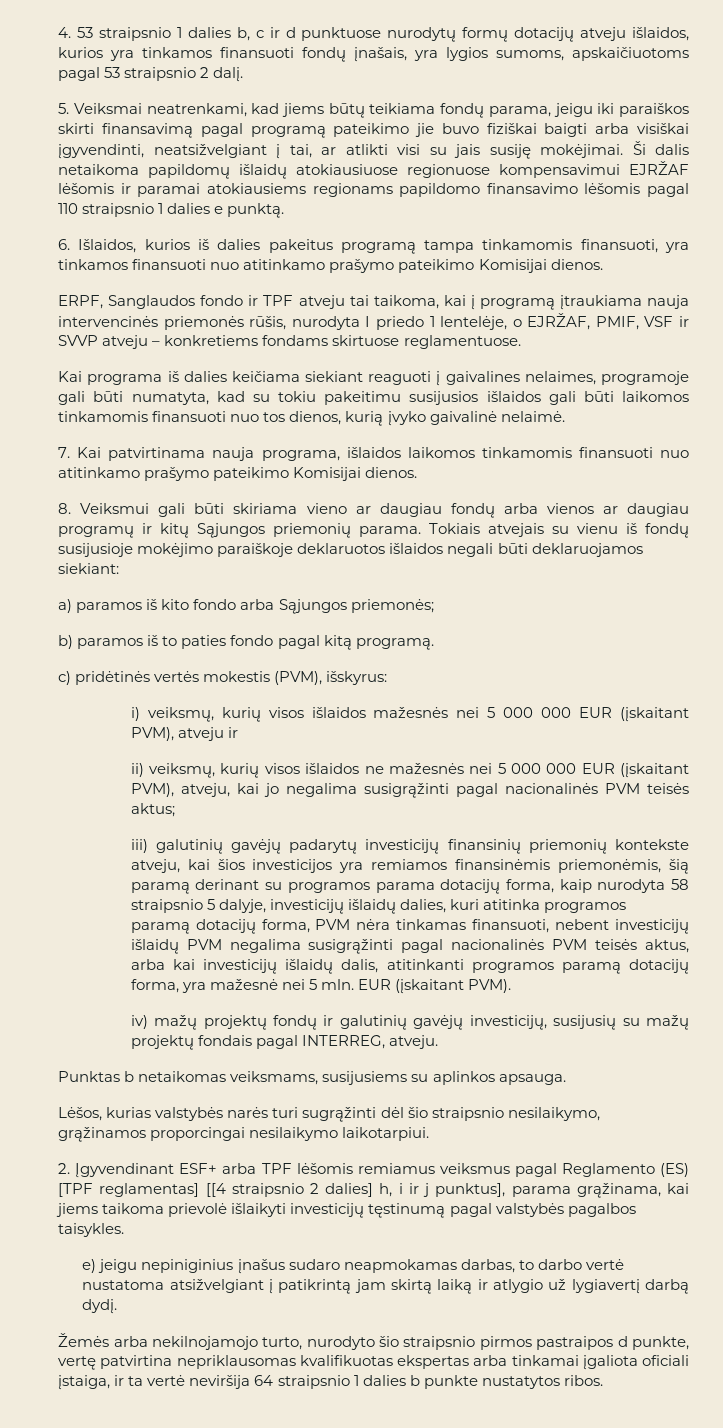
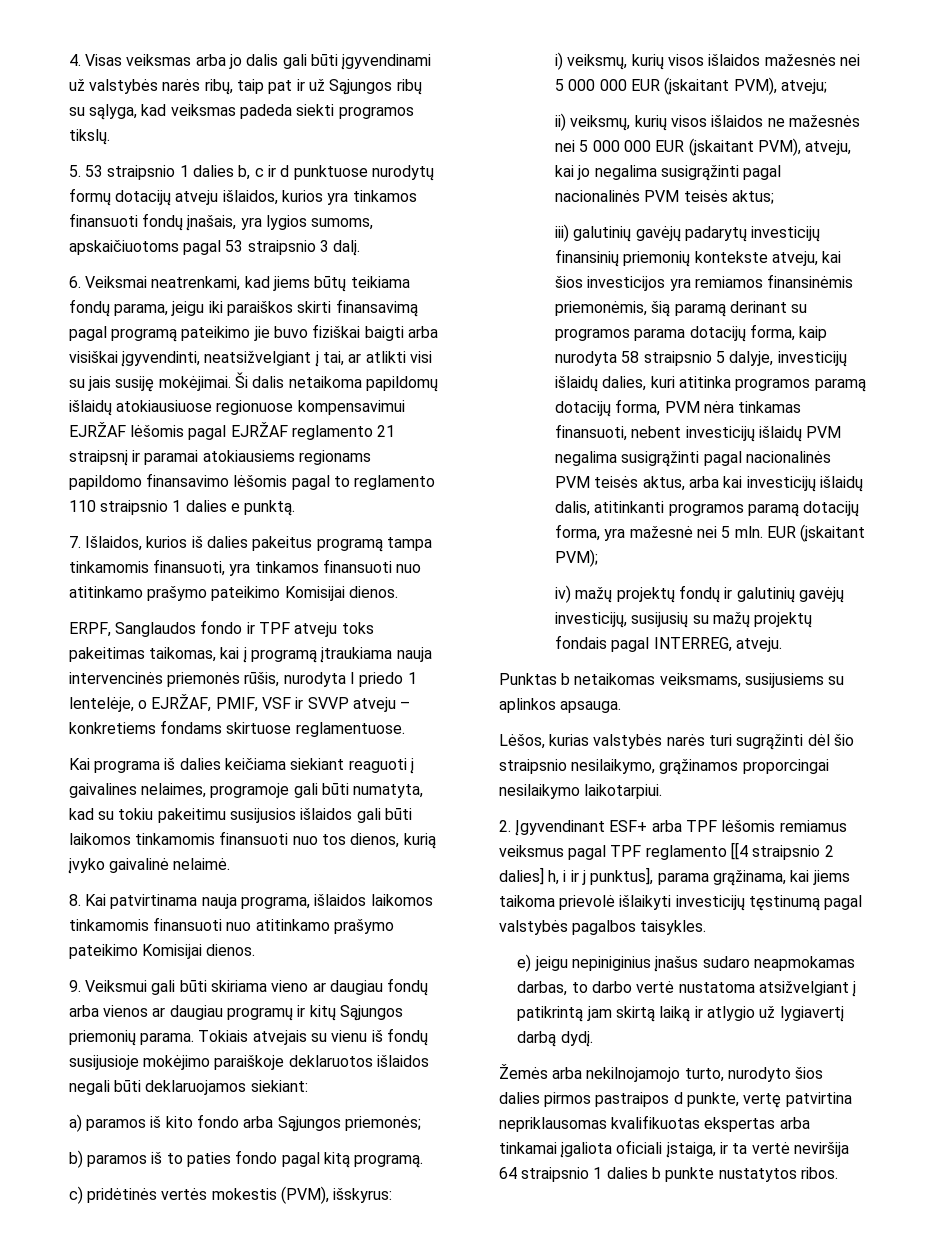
- 4. 53 straipsnio 1 dalies b, c ir d punktuose nurodytų formų dotacijų atveju išlaidos, kurios yra tinkamos finansuoti fondų įnašais, yra lygios sumoms, apskaičiuotoms pagal 53 straipsnio 2 dalį.
+ 4. Visas veiksmas arba jo dalis gali būti įgyvendinami už valstybės narės ribų, taip pat ir už Sąjungos ribų su sąlyga, kad veiksmas padeda siekti programos tikslų.
+ 5. 53 straipsnio 1 dalies b, c ir d punktuose nurodytų formų dotacijų atveju išlaidos, kurios yra tinkamos finansuoti fondų įnašais, yra lygios sumoms, apskaičiuotoms pagal 53 straipsnio 3 dalį.
- 5. Veiksmai neatrenkami, kad jiems būtų teikiama fondų parama, jeigu iki paraiškos skirti finansavimą pagal programą pateikimo jie buvo fiziškai baigti arba visiškai įgyvendinti, neatsižvelgiant į tai, ar atlikti visi su jais susiję mokėjimai.
+ 6. Veiksmai neatrenkami, kad jiems būtų teikiama fondų parama, jeigu iki paraiškos skirti finansavimą pagal programą pateikimo jie buvo fiziškai baigti arba visiškai įgyvendinti, neatsižvelgiant į tai, ar atlikti visi su jais susiję mokėjimai.
- Ši dalis netaikoma papildomų išlaidų atokiausiuose regionuose kompensavimui EJRŽAF lėšomis ir paramai atokiausiems regionams papildomo finansavimo lėšomis pagal 110 straipsnio 1 dalies e punktą.
+ Ši dalis netaikoma papildomų išlaidų atokiausiuose regionuose kompensavimui EJRŽAF lėšomis pagal EJRŽAF reglamento 21 straipsnį ir paramai atokiausiems regionams papildomo finansavimo lėšomis pagal to reglamento 110 straipsnio 1 dalies e punktą.
- 6. Išlaidos, kurios iš dalies pakeitus programą tampa tinkamomis finansuoti, yra tinkamos finansuoti nuo atitinkamo prašymo pateikimo Komisijai dienos.
+ 7. Išlaidos, kurios iš dalies pakeitus programą tampa tinkamomis finansuoti, yra tinkamos finansuoti nuo atitinkamo prašymo pateikimo Komisijai dienos.
- ERPF, Sanglaudos fondo ir TPF atveju tai taikoma, kai į programą įtraukiama nauja intervencinės priemonės rūšis, nurodyta I priedo 1 lentelėje, o EJRŽAF, PMIF, VSF ir SVVP atveju – konkretiems fondams skirtuose reglamentuose.
+ ERPF, Sanglaudos fondo ir TPF atveju toks pakeitimas taikomas, kai į programą įtraukiama nauja intervencinės priemonės rūšis, nurodyta I priedo 1 lentelėje, o EJRŽAF, PMIF, VSF ir SVVP atveju – konkretiems fondams skirtuose reglamentuose.
- 7. Kai patvirtinama nauja programa, išlaidos laikomos tinkamomis finansuoti nuo atitinkamo prašymo pateikimo Komisijai dienos.
+ 8. Kai patvirtinama nauja programa, išlaidos laikomos tinkamomis finansuoti nuo atitinkamo prašymo pateikimo Komisijai dienos.
- 8. Veiksmui gali būti skiriama vieno ar daugiau fondų arba vienos ar daugiau programų ir kitų Sąjungos priemonių parama.
+ 9. Veiksmui gali būti skiriama vieno ar daugiau fondų arba vienos ar daugiau programų ir kitų Sąjungos priemonių parama.
- i) veiksmų, kurių visos išlaidos mažesnės nei 5 000 000 EUR (įskaitant PVM), atveju ir
+ i) veiksmų, kurių visos išlaidos mažesnės nei 5 000 000 EUR (įskaitant PVM), atveju;
- EUR (įskaitant PVM).
+ EUR (įskaitant PVM);
- 2. Įgyvendinant ESF+ arba TPF lėšomis remiamus veiksmus pagal Reglamento (ES) [TPF reglamentas] [[4 straipsnio 2 dalies] h, i ir j punktus], parama grąžinama, kai jiems taikoma prievolė išlaikyti investicijų tęstinumą pagal valstybės pagalbos taisykles.
+ 2. Įgyvendinant ESF+ arba TPF lėšomis remiamus veiksmus pagal TPF reglamento [[4 straipsnio 2 dalies] h, i ir j punktus], parama grąžinama, kai jiems taikoma prievolė išlaikyti investicijų tęstinumą pagal valstybės pagalbos taisykles.
- Žemės arba nekilnojamojo turto, nurodyto šio straipsnio pirmos pastraipos d punkte, vertę patvirtina nepriklausomas kvalifikuotas ekspertas arba tinkamai įgaliota oficiali įstaiga, ir ta vertė neviršija 64 straipsnio 1 dalies b punkte nustatytos ribos.
+ Žemės arba nekilnojamojo turto, nurodyto šios dalies pirmos pastraipos d punkte, vertę patvirtina nepriklausomas kvalifikuotas ekspertas arba tinkamai įgaliota oficiali įstaiga, ir ta vertė neviršija 64 straipsnio 1 dalies b punkte nustatytos ribos.

